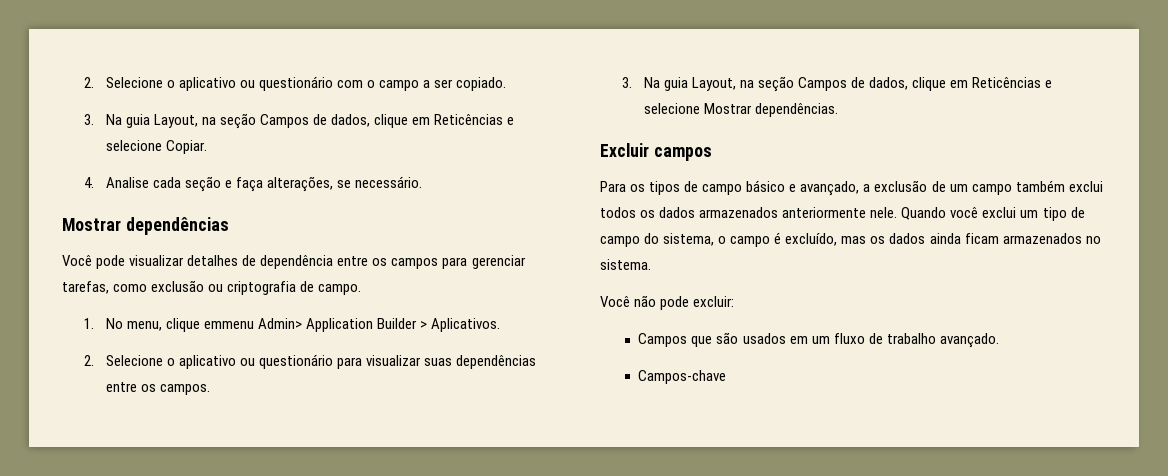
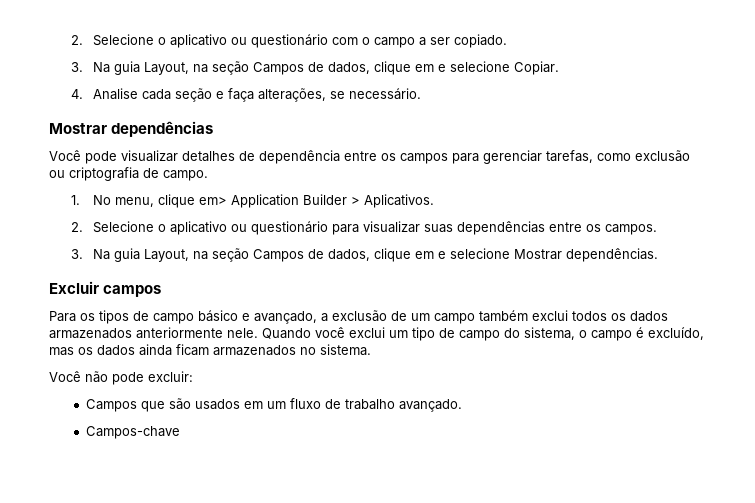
- 3. Na guia Layout, na seção Campos de dados, clique em Reticências e selecione Copiar.
+ 3. Na guia Layout, na seção Campos de dados, clique em e selecione Copiar.
- 1. No menu, clique emmenu Admin> Application Builder > Aplicativos.
+ 1. No menu, clique em> Application Builder > Aplicativos.
- 3. Na guia Layout, na seção Campos de dados, clique em Reticências e selecione Mostrar dependências.
+ 3. Na guia Layout, na seção Campos de dados, clique em e selecione Mostrar dependências.

